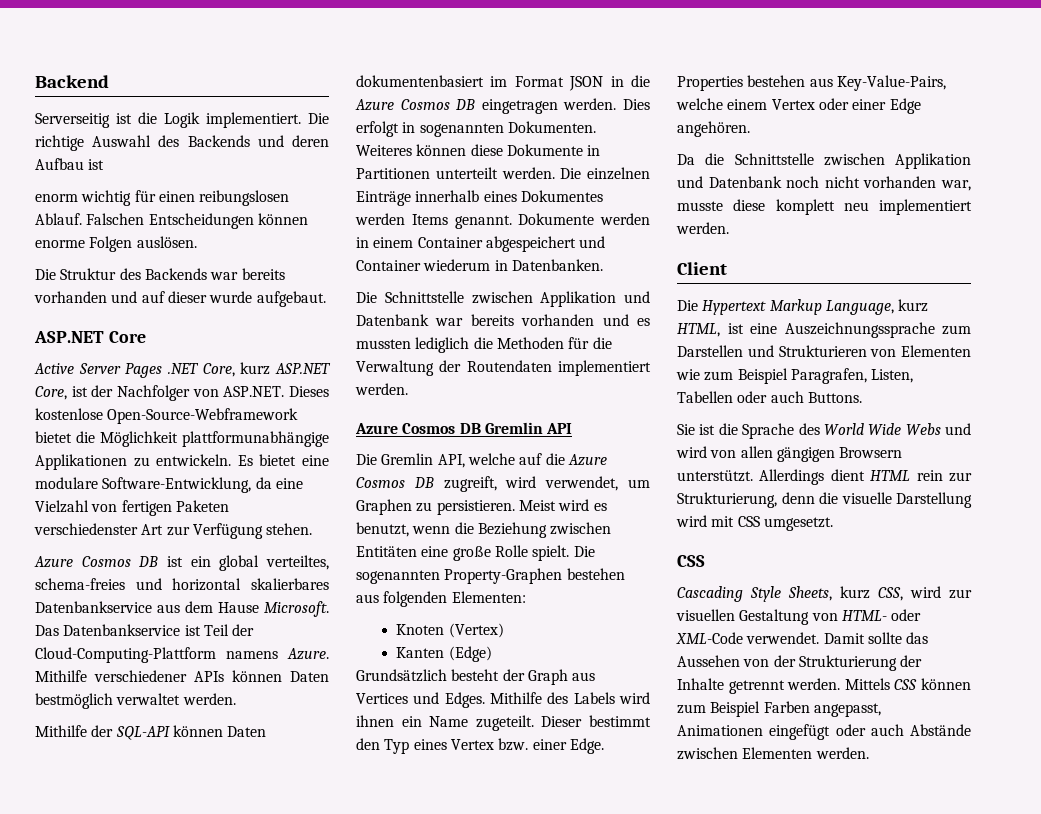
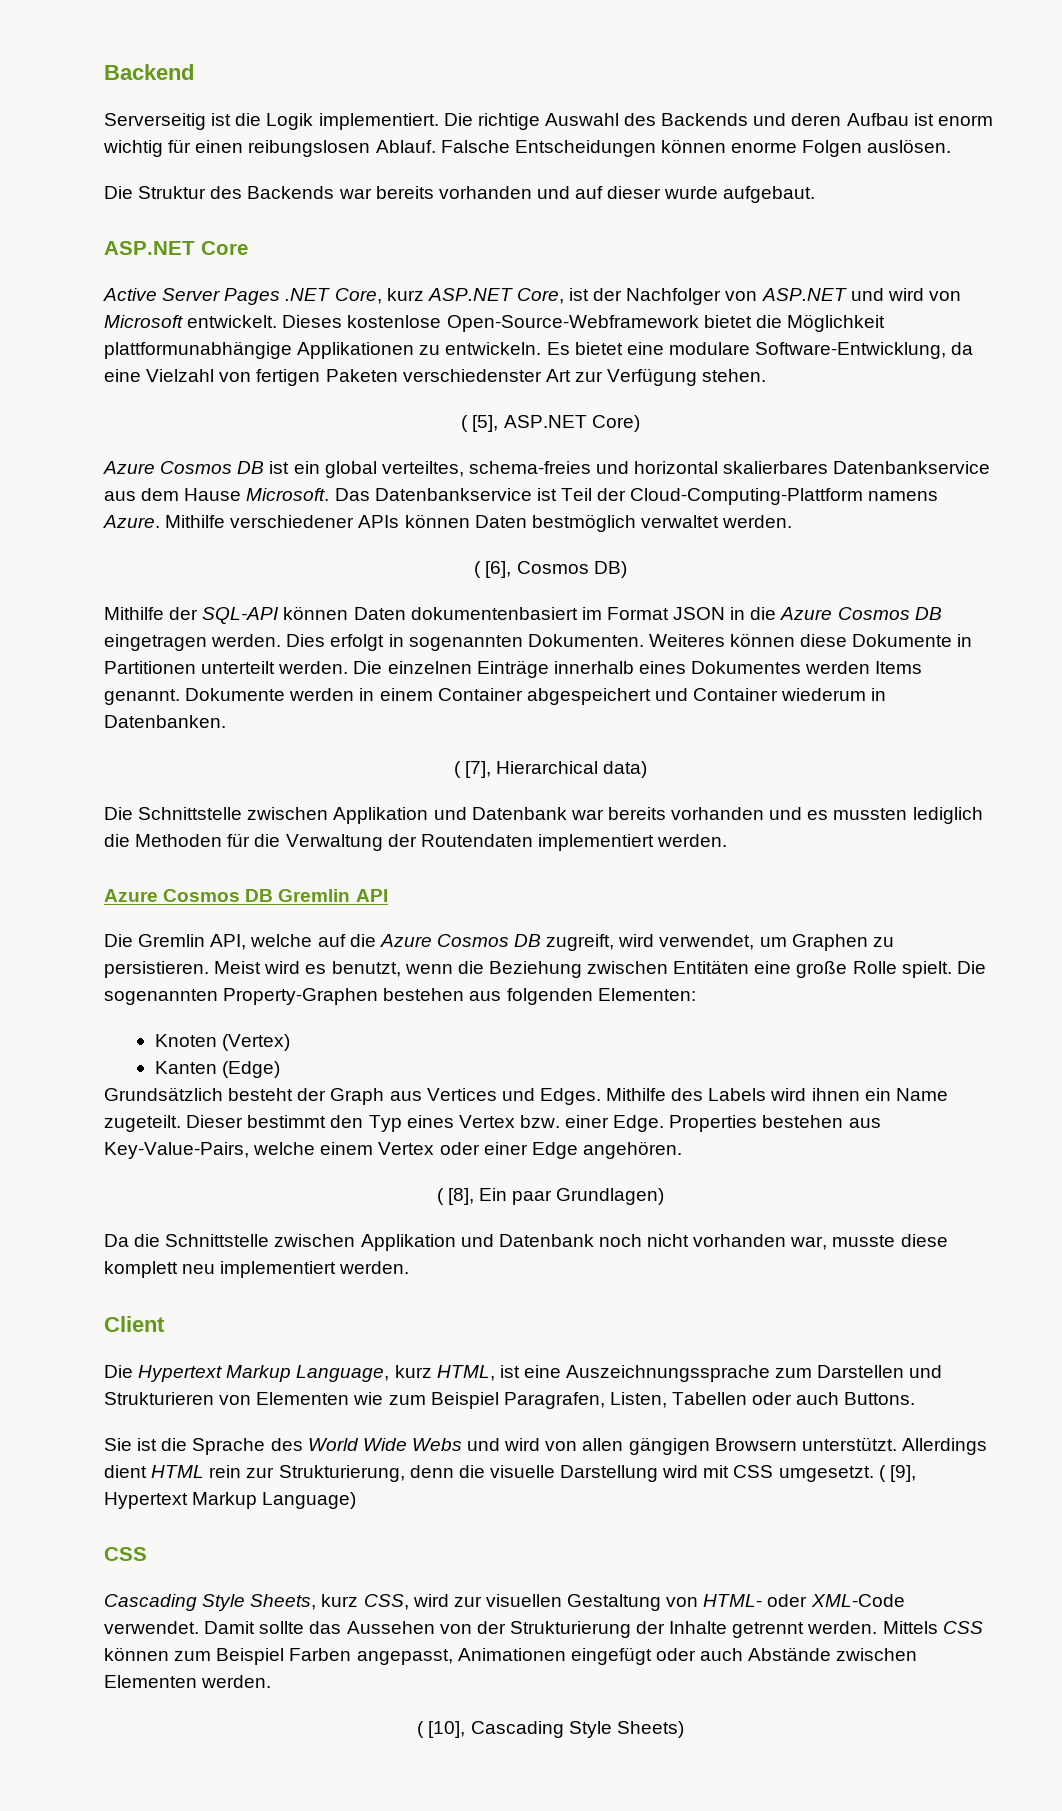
- Die richtige Auswahl des Backends und deren Aufbau ist
- enorm wichtig für einen reibungslosen Ablauf.
+ Die richtige Auswahl des Backends und deren Aufbau ist enorm wichtig für einen reibungslosen Ablauf.
- Falschen Entscheidungen können enorme Folgen auslösen.
+ Falsche Entscheidungen können enorme Folgen auslösen.
- Active Server Pages .NET Core, kurz ASP.NET Core, ist der Nachfolger von ASP.NET. Dieses kostenlose Open-Source-Webframework bietet die Möglichkeit plattformunabhängige Applikationen zu entwickeln.
+ Active Server Pages .NET Core, kurz ASP.NET Core, ist der Nachfolger von ASP.NET und wird von Microsoft entwickelt. Dieses kostenlose Open-Source-Webframework bietet die Möglichkeit plattformunabhängige Applikationen zu entwickeln.
+ ( [5], ASP.NET Core)
+ ( [6], Cosmos DB)
+ ( [7], Hierarchical data)
+ ( [8], Ein paar Grundlagen)
+ ( [9], Hypertext Markup Language)
+ ( [10], Cascading Style Sheets)

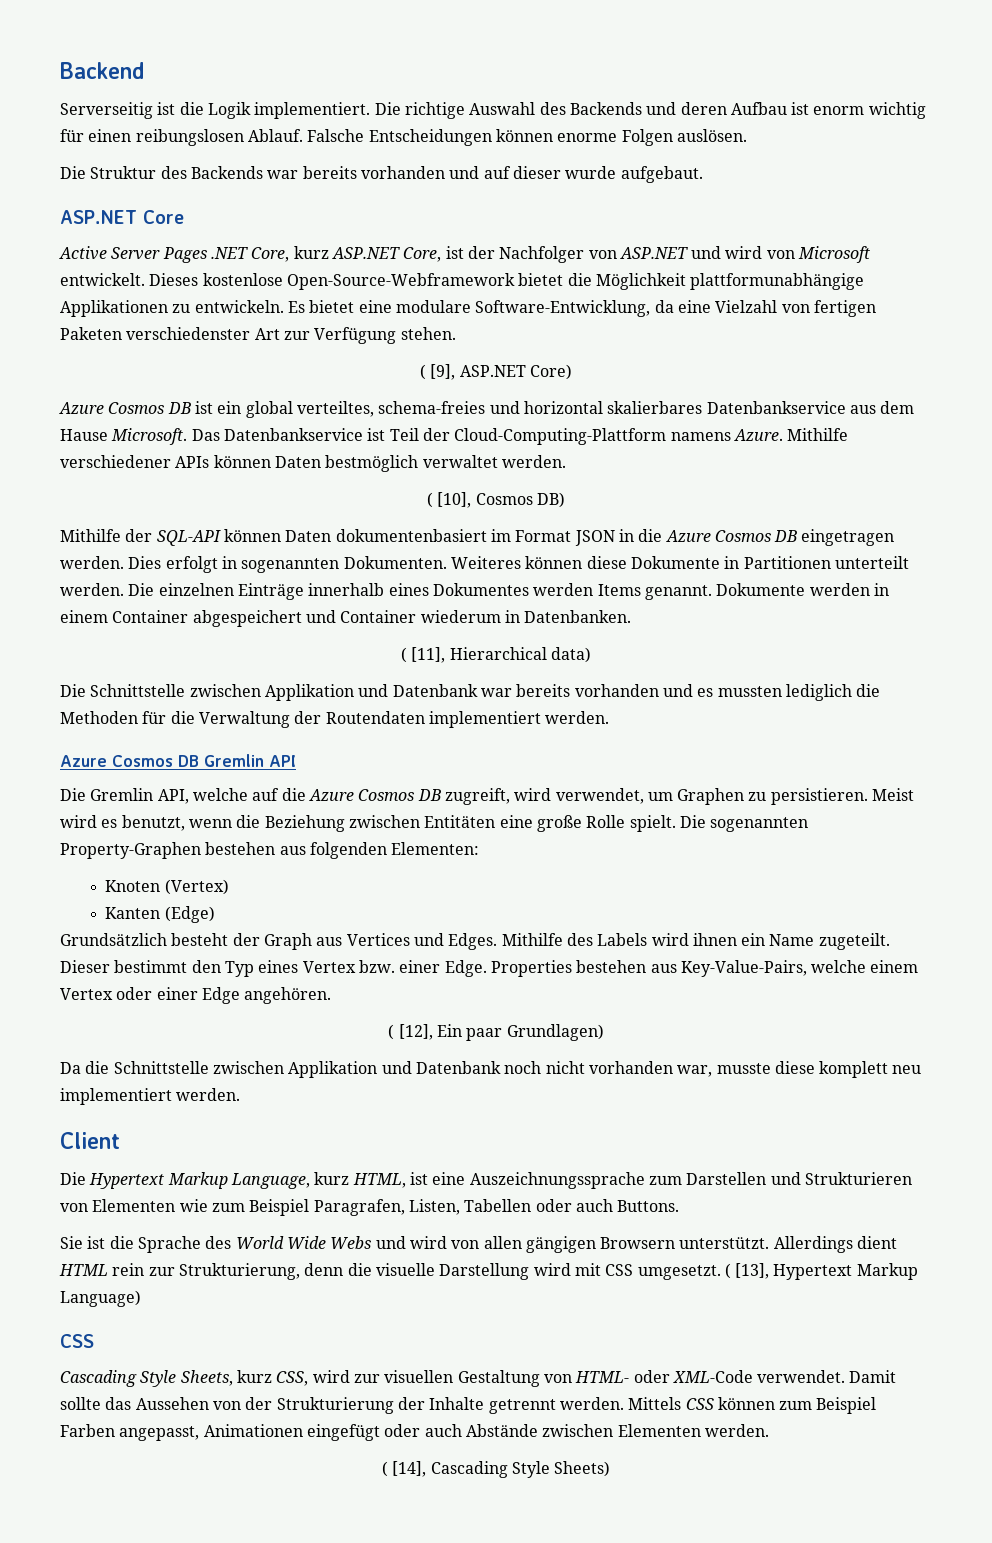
- ( [5], ASP.NET Core)
+ ( [9], ASP.NET Core)
- ( [6], Cosmos DB)
+ ( [10], Cosmos DB)
- ( [7], Hierarchical data)
+ ( [11], Hierarchical data)
- ( [8], Ein paar Grundlagen)
+ ( [12], Ein paar Grundlagen)
- ( [9], Hypertext Markup Language)
+ ( [13], Hypertext Markup Language)
- ( [10], Cascading Style Sheets)
+ ( [14], Cascading Style Sheets)

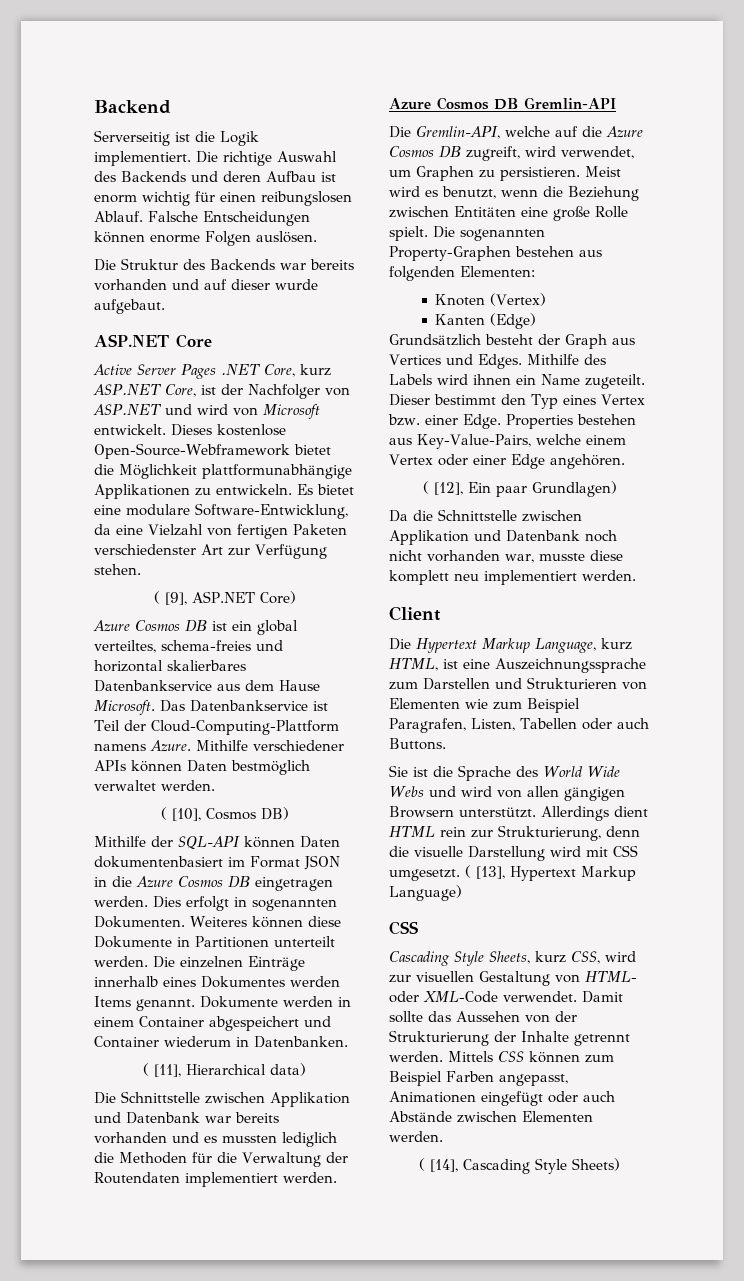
- Azure Cosmos DB Gremlin API
- Die Gremlin API, welche auf die Azure Cosmos DB zugreift, wird verwendet, um Graphen zu persistieren.
+ Azure Cosmos DB Gremlin-API
+ Die Gremlin-API, welche auf die Azure Cosmos DB zugreift, wird verwendet, um Graphen zu persistieren.

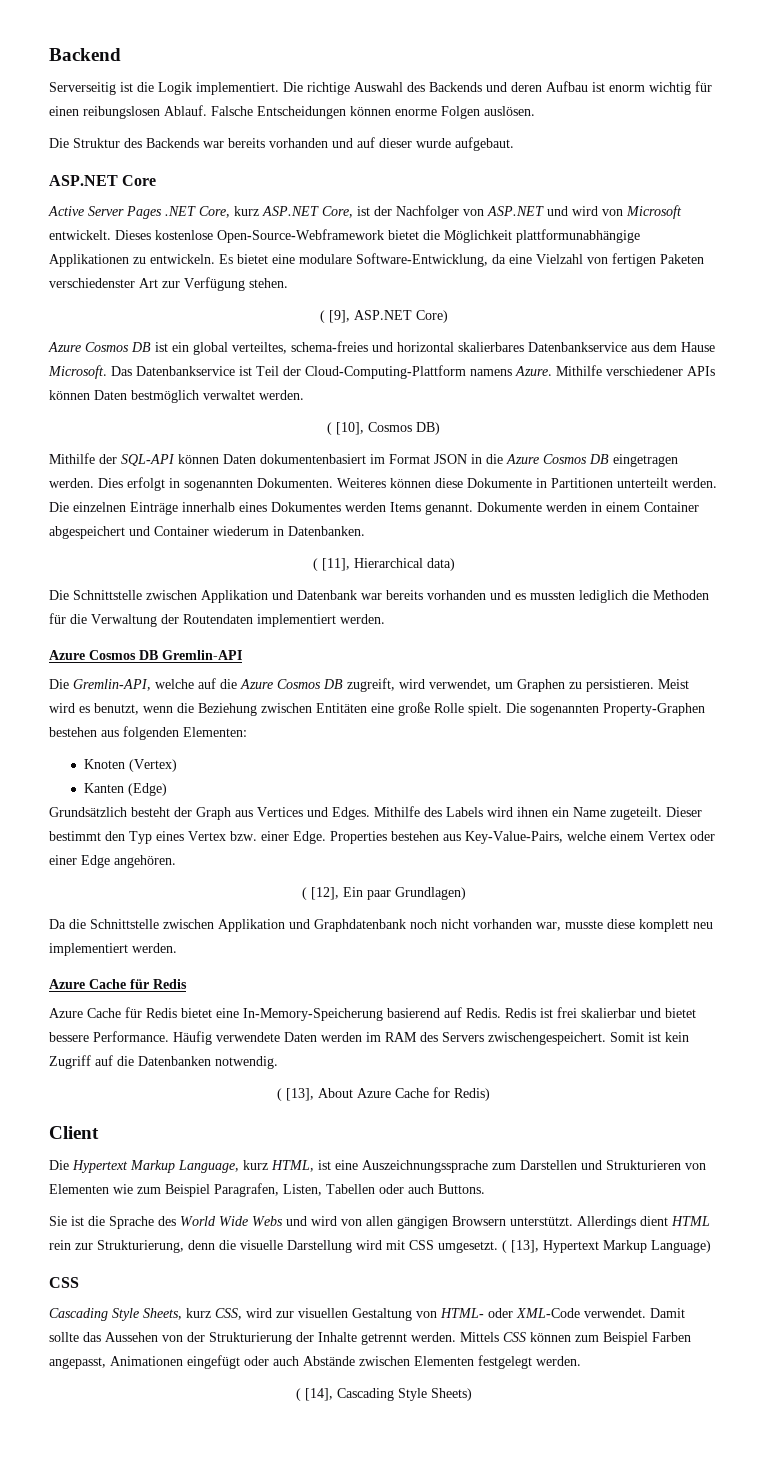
- Da die Schnittstelle zwischen Applikation und Datenbank noch nicht vorhanden war, musste diese komplett neu implementiert werden.
+ Da die Schnittstelle zwischen Applikation und Graphdatenbank noch nicht vorhanden war, musste diese komplett neu implementiert werden.
+ Azure Cache für Redis
+ Azure Cache für Redis bietet eine In-Memory-Speicherung basierend auf Redis. Redis ist frei skalierbar und bietet bessere Performance. Häufig verwendete Daten werden im RAM des Servers zwischengespeichert. Somit ist kein Zugriff auf die Datenbanken notwendig.
+ ( [13], About Azure Cache for Redis)
- Mittels CSS können zum Beispiel Farben angepasst, Animationen eingefügt oder auch Abstände zwischen Elementen werden.
+ Mittels CSS können zum Beispiel Farben angepasst, Animationen eingefügt oder auch Abstände zwischen Elementen festgelegt werden.

